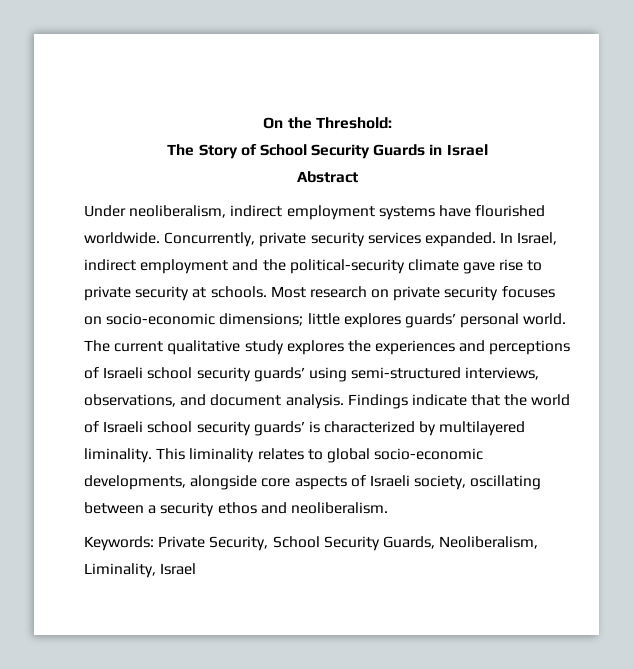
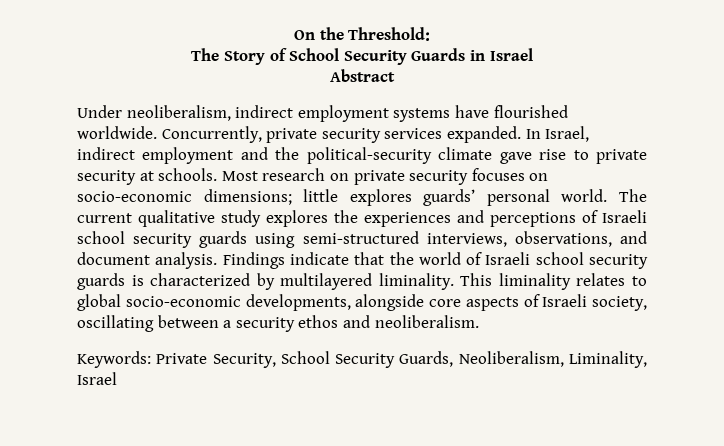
- The current qualitative study explores the experiences and perceptions of Israeli school security guards’ using semi-structured interviews, observations, and document analysis.
+ The current qualitative study explores the experiences and perceptions of Israeli school security guards using semi-structured interviews, observations, and document analysis.
- Findings indicate that the world of Israeli school security guards’ is characterized by multilayered liminality.
+ Findings indicate that the world of Israeli school security guards is characterized by multilayered liminality.

